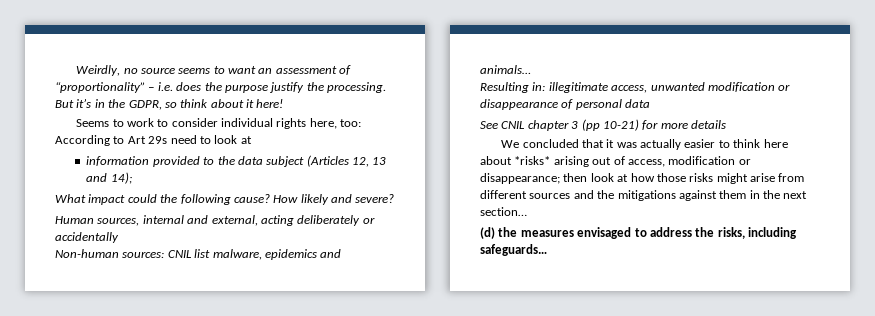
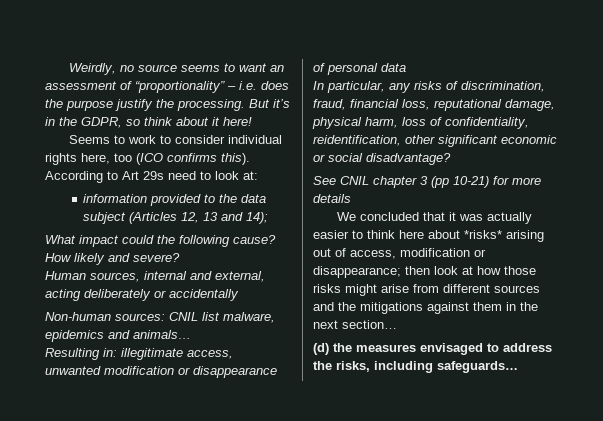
- Seems to work to consider individual rights here, too: According to Art 29s need to look at
+ Seems to work to consider individual rights here, too (ICO confirms this). According to Art 29s need to look at:
+ In particular, any risks of discrimination, fraud, financial loss, reputational damage, physical harm, loss of confidentiality, reidentification, other significant economic or social disadvantage?

